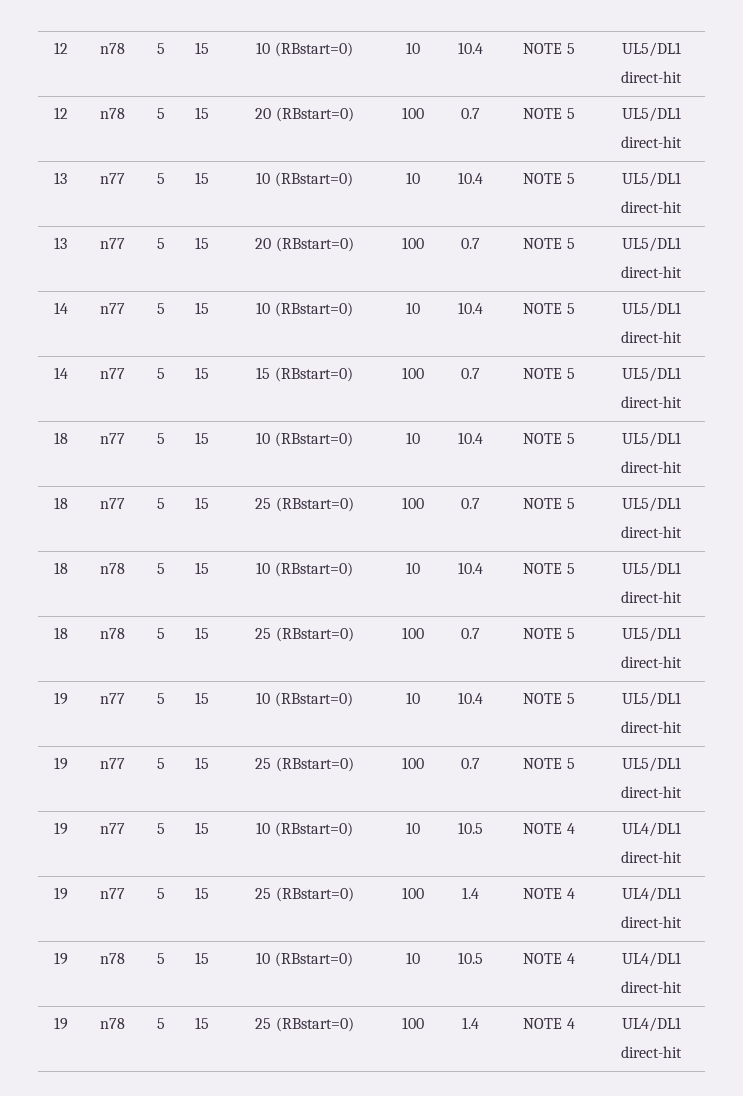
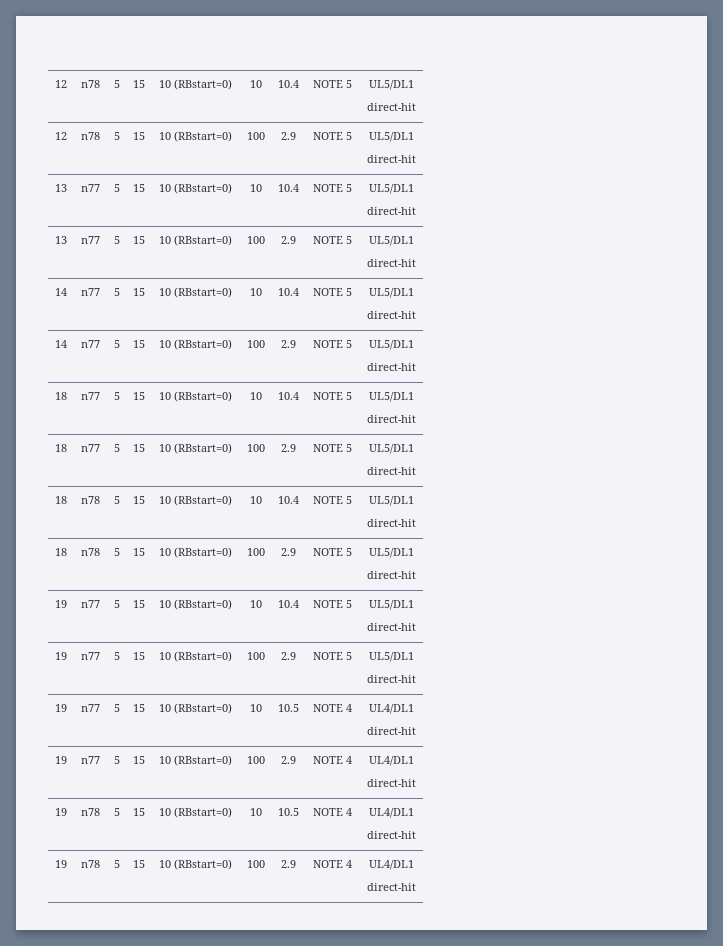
- 12 | n78 | 5 | 15 | 20 (RBstart=0) | 100 | 0.7 | NOTE 5 | UL5/DL1
+ 12 | n78 | 5 | 15 | 10 (RBstart=0) | 100 | 2.9 | NOTE 5 | UL5/DL1
- 13 | n77 | 5 | 15 | 20 (RBstart=0) | 100 | 0.7 | NOTE 5 | UL5/DL1
+ 13 | n77 | 5 | 15 | 10 (RBstart=0) | 100 | 2.9 | NOTE 5 | UL5/DL1
- 14 | n77 | 5 | 15 | 15 (RBstart=0) | 100 | 0.7 | NOTE 5 | UL5/DL1
+ 14 | n77 | 5 | 15 | 10 (RBstart=0) | 100 | 2.9 | NOTE 5 | UL5/DL1
- 18 | n77 | 5 | 15 | 25 (RBstart=0) | 100 | 0.7 | NOTE 5 | UL5/DL1
+ 18 | n77 | 5 | 15 | 10 (RBstart=0) | 100 | 2.9 | NOTE 5 | UL5/DL1
- 18 | n78 | 5 | 15 | 25 (RBstart=0) | 100 | 0.7 | NOTE 5 | UL5/DL1
+ 18 | n78 | 5 | 15 | 10 (RBstart=0) | 100 | 2.9 | NOTE 5 | UL5/DL1
- 19 | n77 | 5 | 15 | 25 (RBstart=0) | 100 | 0.7 | NOTE 5 | UL5/DL1
+ 19 | n77 | 5 | 15 | 10 (RBstart=0) | 100 | 2.9 | NOTE 5 | UL5/DL1
- 19 | n77 | 5 | 15 | 25 (RBstart=0) | 100 | 1.4 | NOTE 4 | UL4/DL1
+ 19 | n77 | 5 | 15 | 10 (RBstart=0) | 100 | 2.9 | NOTE 4 | UL4/DL1
- 19 | n78 | 5 | 15 | 25 (RBstart=0) | 100 | 1.4 | NOTE 4 | UL4/DL1
+ 19 | n78 | 5 | 15 | 10 (RBstart=0) | 100 | 2.9 | NOTE 4 | UL4/DL1

